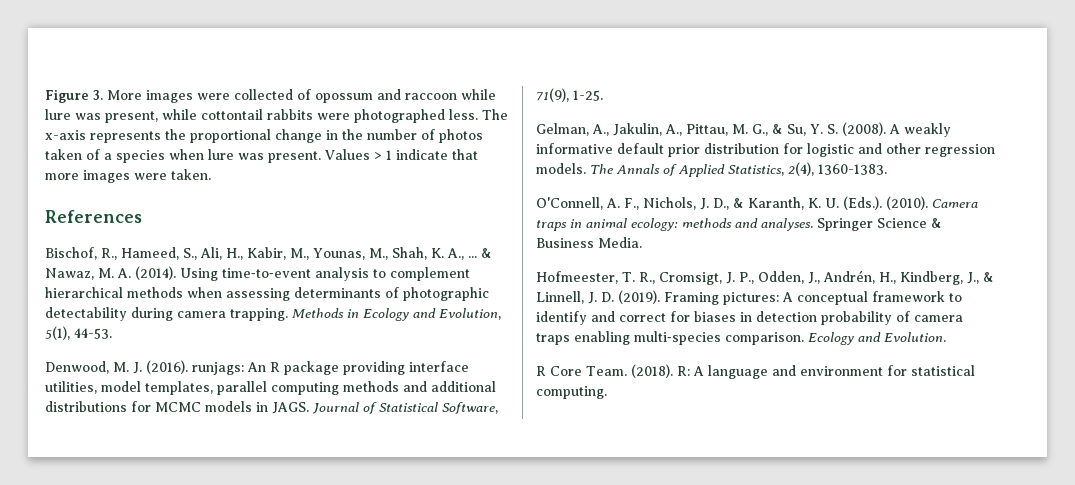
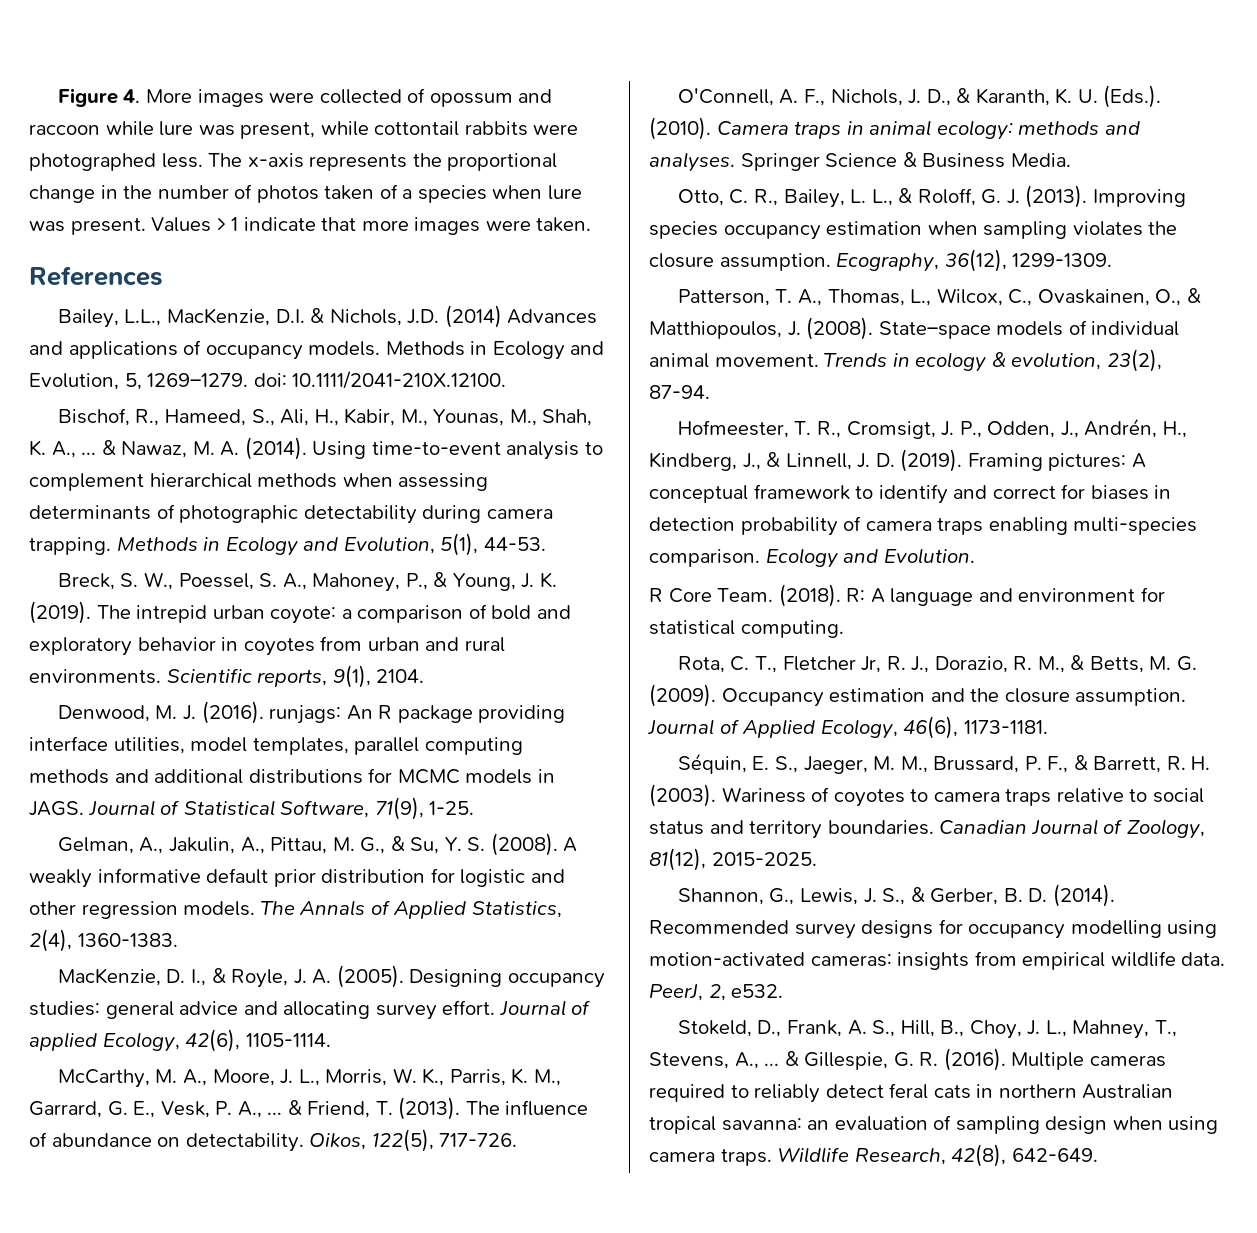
- Figure 3. More images were collected of opossum and raccoon while lure was present, while cottontail rabbits were photographed less.
+ Figure 4. More images were collected of opossum and raccoon while lure was present, while cottontail rabbits were photographed less.
+ Bailey, L.L., MacKenzie, D.I. & Nichols, J.D. (2014) Advances and applications of occupancy models. Methods in Ecology and Evolution, 5, 1269–1279. doi: 10.1111/2041-210X.12100.
+ Breck, S. W., Poessel, S. A., Mahoney, P., & Young, J. K. (2019). The intrepid urban coyote: a comparison of bold and exploratory behavior in coyotes from urban and rural environments. Scientific reports, 9(1), 2104.
+ MacKenzie, D. I., & Royle, J. A. (2005). Designing occupancy studies: general advice and allocating survey effort. Journal of applied Ecology, 42(6), 1105-1114.
+ McCarthy, M. A., Moore, J. L., Morris, W. K., Parris, K. M., Garrard, G. E., Vesk, P. A., ... & Friend, T. (2013). The influence of abundance on detectability. Oikos, 122(5), 717-726.
+ Otto, C. R., Bailey, L. L., & Roloff, G. J. (2013). Improving species occupancy estimation when sampling violates the closure assumption. Ecography, 36(12), 1299-1309.
+ Patterson, T. A., Thomas, L., Wilcox, C., Ovaskainen, O., & Matthiopoulos, J. (2008). State–space models of individual animal movement. Trends in ecology & evolution, 23(2), 87-94.
+ Rota, C. T., Fletcher Jr, R. J., Dorazio, R. M., & Betts, M. G. (2009). Occupancy estimation and the closure assumption. Journal of Applied Ecology, 46(6), 1173-1181.
+ Séquin, E. S., Jaeger, M. M., Brussard, P. F., & Barrett, R. H. (2003). Wariness of coyotes to camera traps relative to social status and territory boundaries. Canadian Journal of Zoology, 81(12), 2015-2025.
+ Shannon, G., Lewis, J. S., & Gerber, B. D. (2014). Recommended survey designs for occupancy modelling using motion-activated cameras: insights from empirical wildlife data. PeerJ, 2, e532.
+ Stokeld, D., Frank, A. S., Hill, B., Choy, J. L., Mahney, T., Stevens, A., ... & Gillespie, G. R. (2016). Multiple cameras required to reliably detect feral cats in northern Australian tropical savanna: an evaluation of sampling design when using camera traps. Wildlife Research, 42(8), 642-649.

